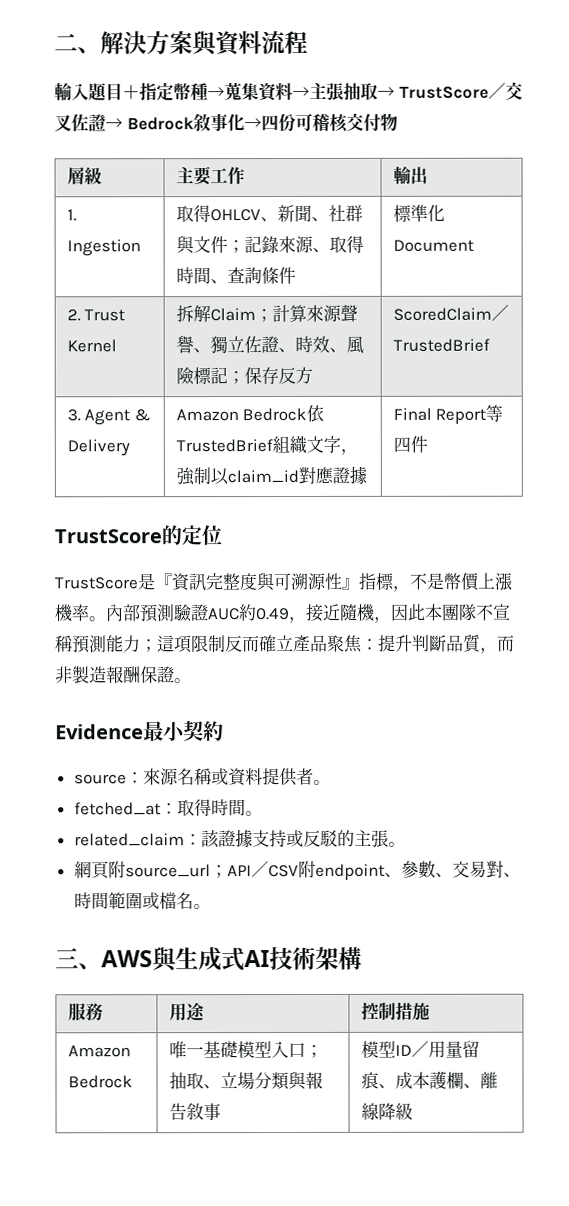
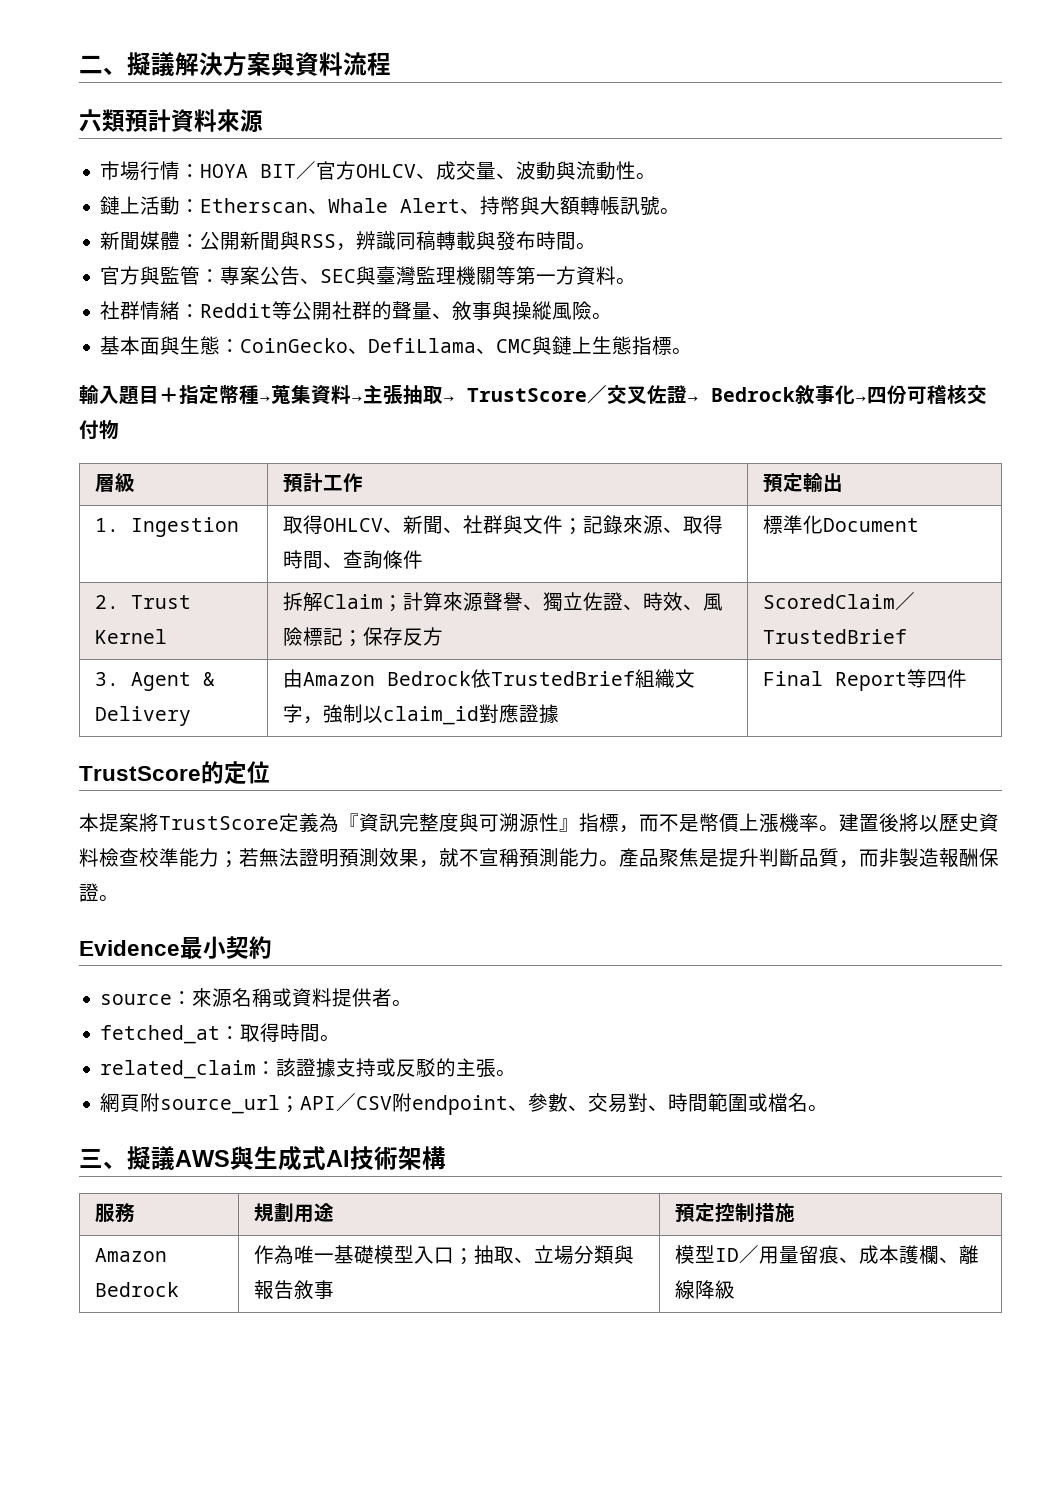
- 二、解決方案與資料流程
+ 二、擬議解決方案與資料流程
+ 六類預計資料來源
+ 市場行情：HOYA BIT／官方OHLCV、成交量、波動與流動性。
+ 鏈上活動：Etherscan、Whale Alert、持幣與大額轉帳訊號。
+ 新聞媒體：公開新聞與RSS，辨識同稿轉載與發布時間。
+ 官方與監管：專案公告、SEC與臺灣監理機關等第一方資料。
+ 社群情緒：Reddit等公開社群的聲量、敘事與操縱風險。
+ 基本面與生態：CoinGecko、DefiLlama、CMC與鏈上生態指標。
- 層級 | 主要工作 | 輸出
+ 層級 | 預計工作 | 預定輸出
- 3. Agent & Delivery | Amazon Bedrock依TrustedBrief組織文字，強制以claim_id對應證據 | Final Report等四件
+ 3. Agent & Delivery | 由Amazon Bedrock依TrustedBrief組織文字，強制以claim_id對應證據 | Final Report等四件
- TrustScore是『資訊完整度與可溯源性』指標，不是幣價上漲機率。
+ 本提案將TrustScore定義為『資訊完整度與可溯源性』指標，而不是幣價上漲機率。
- 內部預測驗證AUC約0.49，接近隨機，因此本團隊不宣稱預測能力；這項限制反而確立產品聚焦：提升判斷品質，而非製造報酬保證。
+ 建置後將以歷史資料檢查校準能力；若無法證明預測效果，就不宣稱預測能力。產品聚焦是提升判斷品質，而非製造報酬保證。
- 三、AWS與生成式AI技術架構
+ 三、擬議AWS與生成式AI技術架構
- 服務 | 用途 | 控制措施
+ 服務 | 規劃用途 | 預定控制措施
- Amazon Bedrock | 唯一基礎模型入口；抽取、立場分類與報告敘事 | 模型ID／用量留痕、成本護欄、離線降級
+ Amazon Bedrock | 作為唯一基礎模型入口；抽取、立場分類與報告敘事 | 模型ID／用量留痕、成本護欄、離線降級

